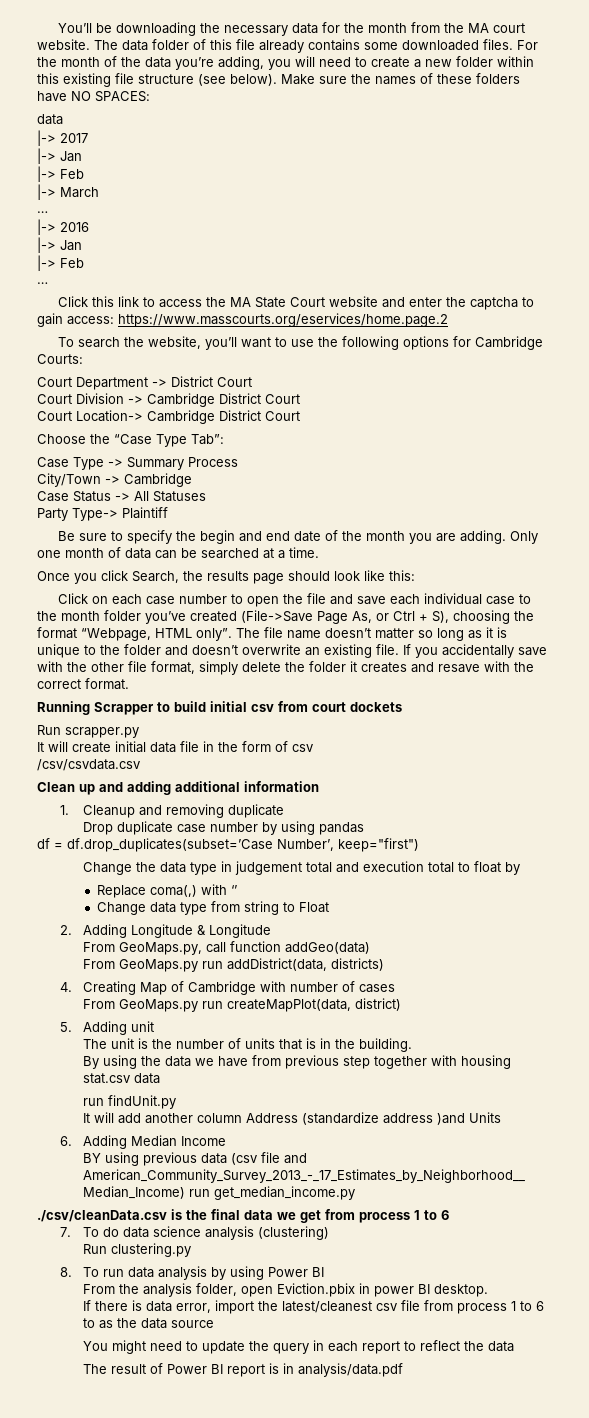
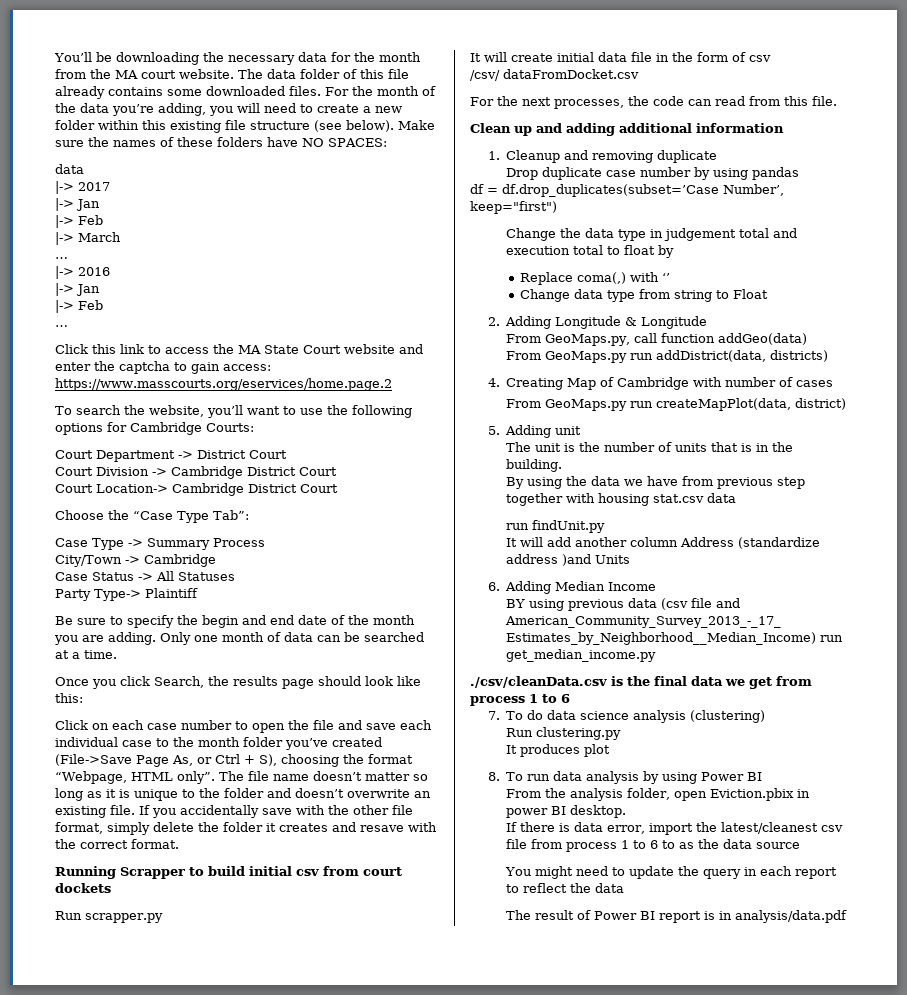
- /csv/csvdata.csv
+ /csv/ dataFromDocket.csv
+ For the next processes, the code can read from this file.
+ It produces plot

